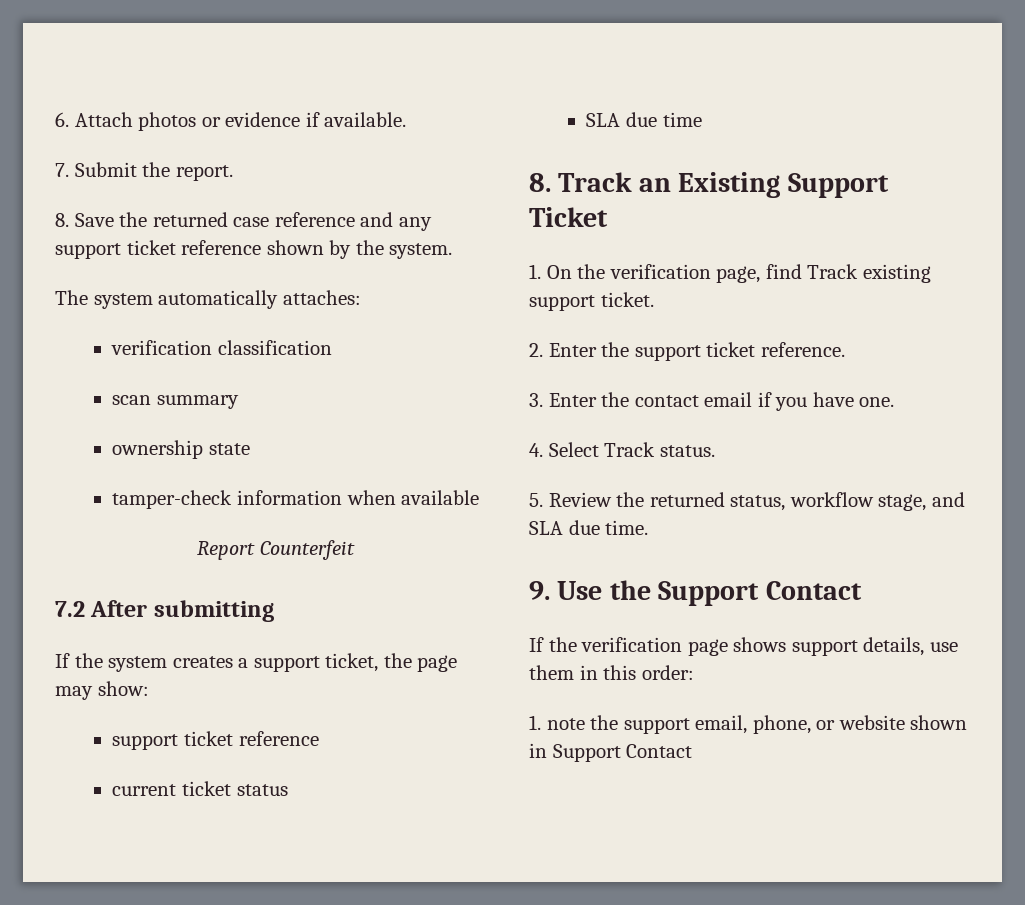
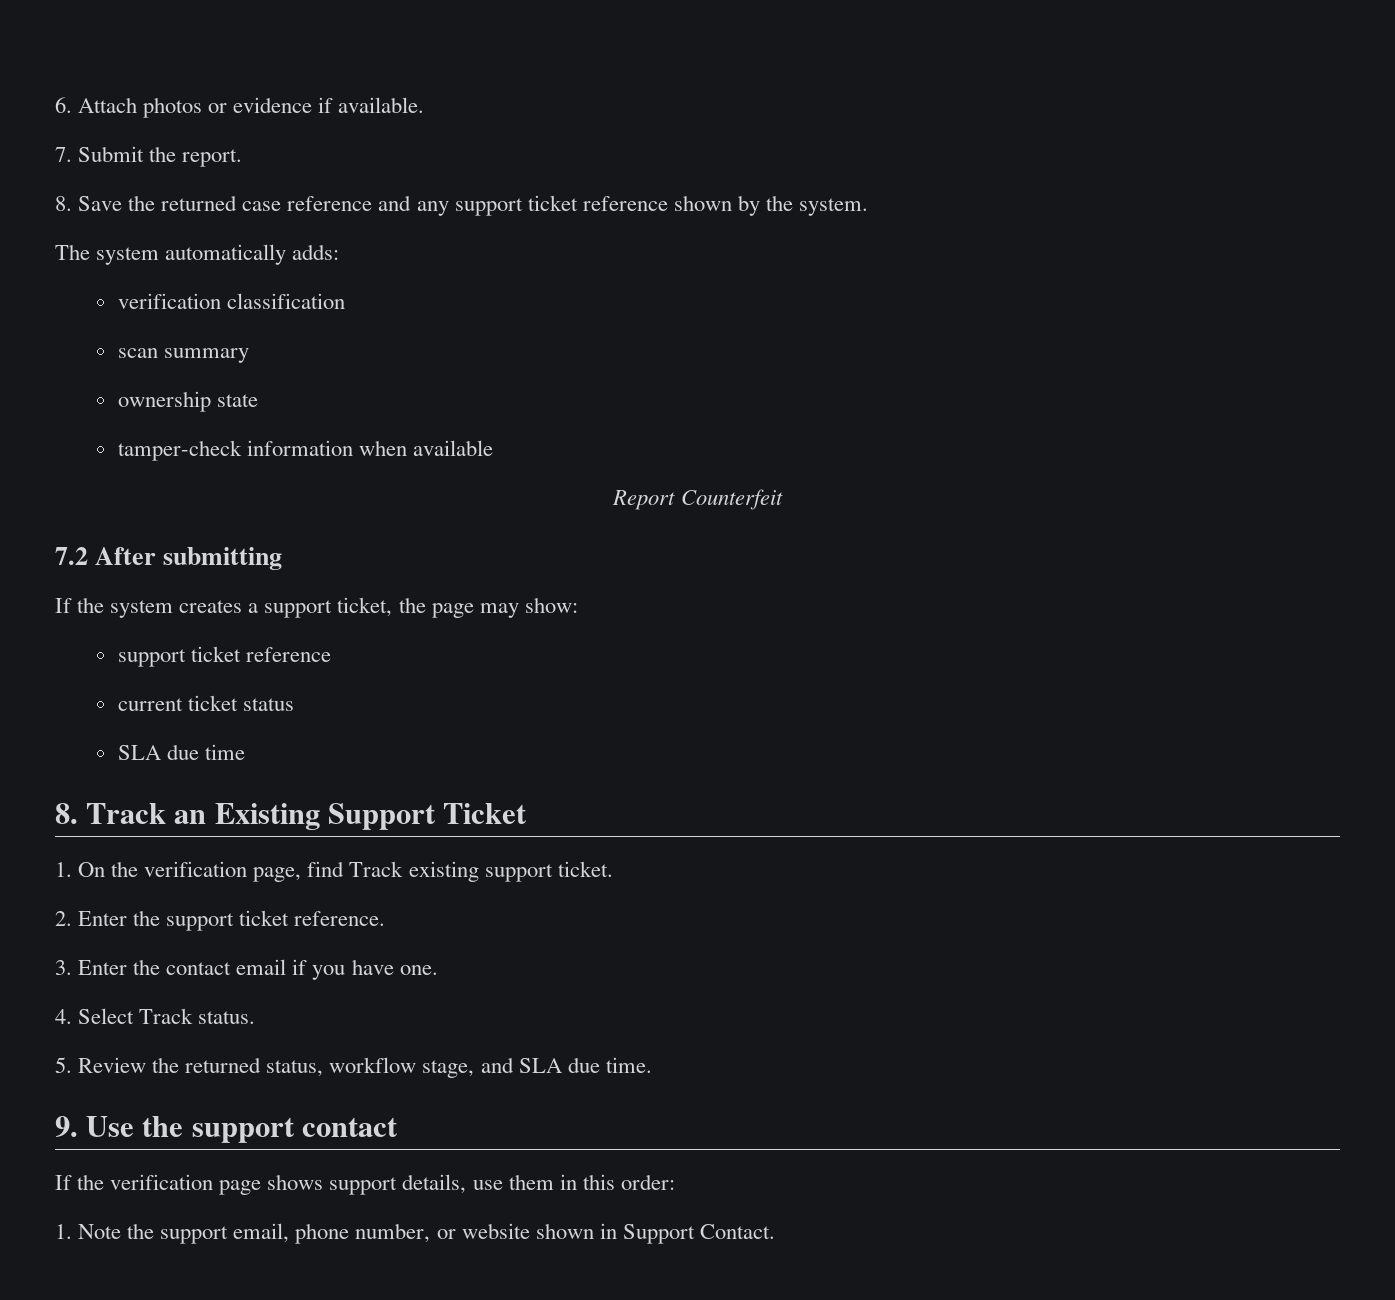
- The system automatically attaches:
+ The system automatically adds:
- 9. Use the Support Contact
+ 9. Use the support contact
- 1. note the support email, phone, or website shown in Support Contact
+ 1. Note the support email, phone number, or website shown in Support Contact.

